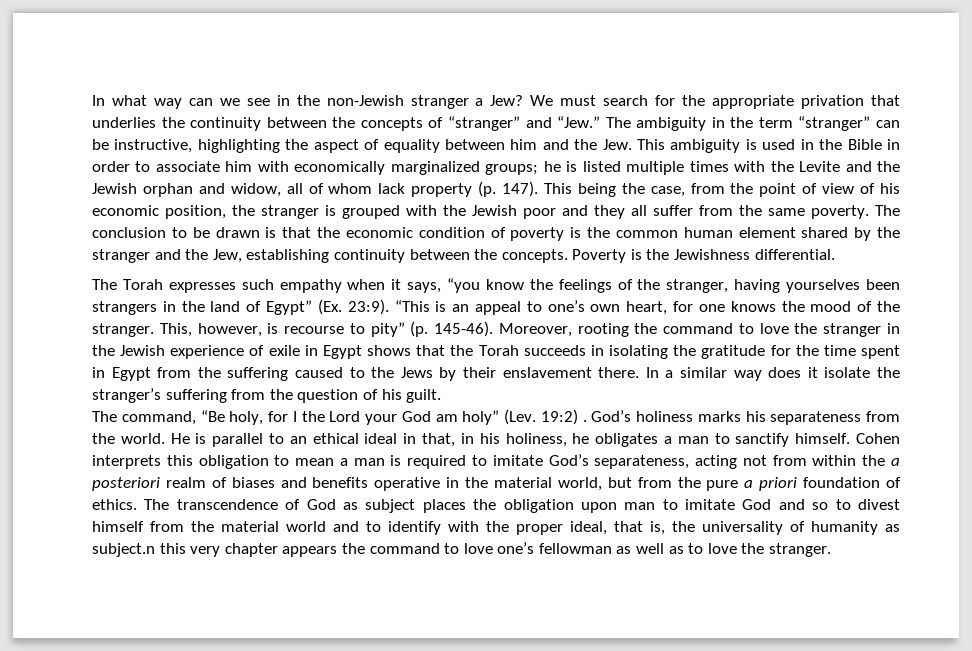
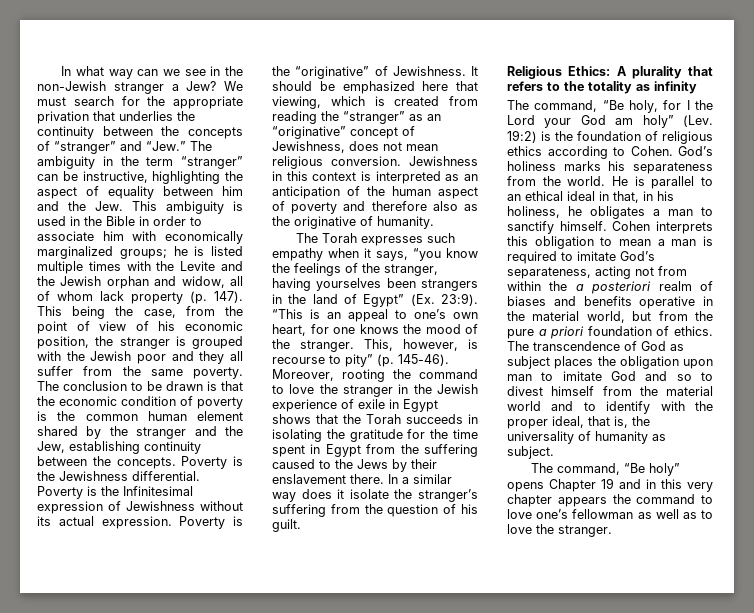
+ Poverty is the Infinitesimal expression of Jewishness without its actual expression. Poverty is the “originative” of Jewishness. It should be emphasized here that viewing, which is created from reading the “stranger” as an “originative” concept of Jewishness, does not mean religious conversion. Jewishness in this context is interpreted as an anticipation of the human aspect of poverty and therefore also as the originative of humanity.
+ Religious Ethics: A plurality that refers to the totality as infinity
- The command, “Be holy, for I the Lord your God am holy” (Lev. 19:2) .
+ The command, “Be holy, for I the Lord your God am holy” (Lev. 19:2) is the foundation of religious ethics according to Cohen.
- The transcendence of God as subject places the obligation upon man to imitate God and so to divest himself from the material world and to identify with the proper ideal, that is, the universality of humanity as subject.n this very chapter appears the command to love one’s fellowman as well as to love the stranger.
+ The transcendence of God as subject places the obligation upon man to imitate God and so to divest himself from the material world and to identify with the proper ideal, that is, the universality of humanity as subject.
+ The command, “Be holy” opens Chapter 19 and in this very chapter appears the command to love one’s fellowman as well as to love the stranger.

